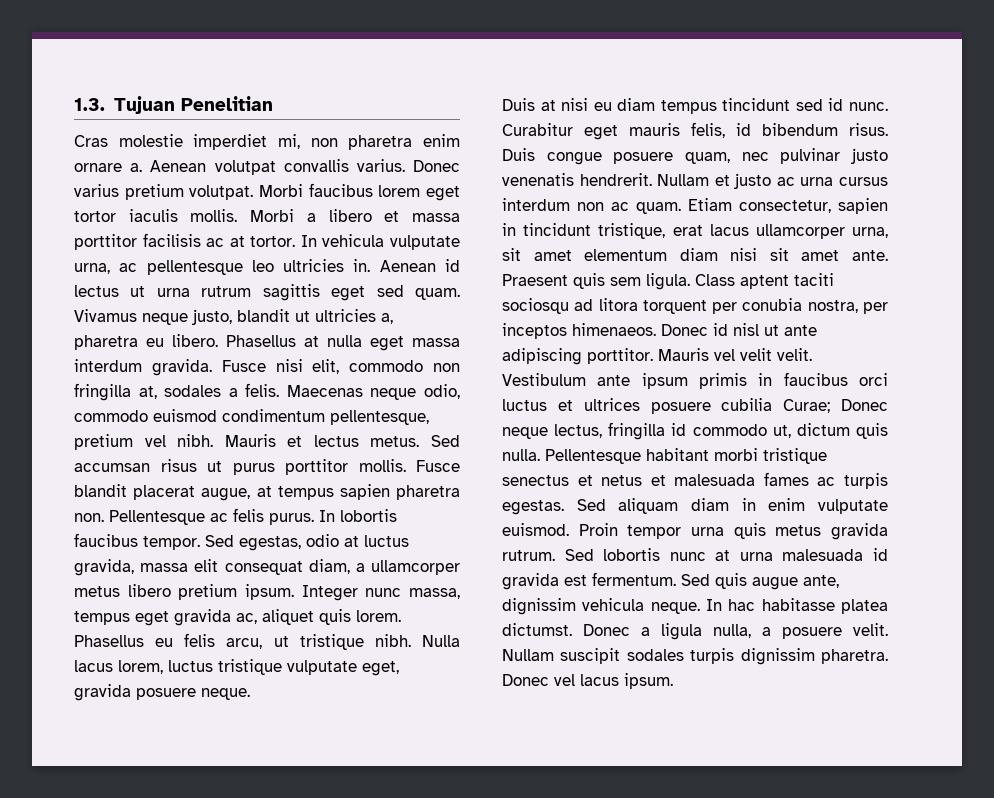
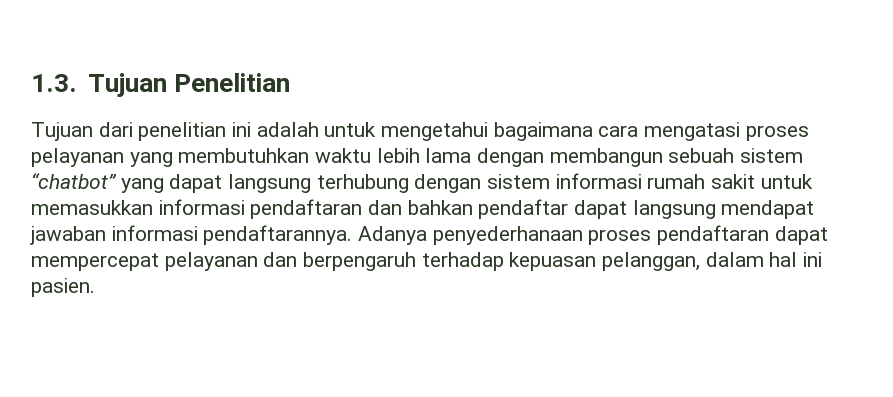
- Cras molestie imperdiet mi, non pharetra enim ornare a. Aenean volutpat convallis varius. Donec varius pretium volutpat. Morbi faucibus lorem eget tortor iaculis mollis. Morbi a libero et massa porttitor facilisis ac at tortor. In vehicula vulputate urna, ac pellentesque leo ultricies in. Aenean id lectus ut urna rutrum sagittis eget sed quam. Vivamus neque justo, blandit ut ultricies a, pharetra eu libero. Phasellus at nulla eget massa interdum gravida. Fusce nisi elit, commodo non fringilla at, sodales a felis. Maecenas neque odio, commodo euismod condimentum pellentesque, pretium vel nibh. Mauris et lectus metus. Sed accumsan risus ut purus porttitor mollis. Fusce blandit placerat augue, at tempus sapien pharetra non. Pellentesque ac felis purus. In lobortis faucibus tempor. Sed egestas, odio at luctus gravida, massa elit consequat diam, a ullamcorper metus libero pretium ipsum. Integer nunc massa, tempus eget gravida ac, aliquet quis lorem. Phasellus eu felis arcu, ut tristique nibh. Nulla lacus lorem, luctus tristique vulputate eget, gravida posuere neque.
- Duis at nisi eu diam tempus tincidunt sed id nunc. Curabitur eget mauris felis, id bibendum risus. Duis congue posuere quam, nec pulvinar justo venenatis hendrerit. Nullam et justo ac urna cursus interdum non ac quam. Etiam consectetur, sapien in tincidunt tristique, erat lacus ullamcorper urna, sit amet elementum diam nisi sit amet ante. Praesent quis sem ligula. Class aptent taciti sociosqu ad litora torquent per conubia nostra, per inceptos himenaeos. Donec id nisl ut ante adipiscing porttitor. Mauris vel velit velit. Vestibulum ante ipsum primis in faucibus orci luctus et ultrices posuere cubilia Curae; Donec neque lectus, fringilla id commodo ut, dictum quis nulla. Pellentesque habitant morbi tristique senectus et netus et malesuada fames ac turpis egestas. Sed aliquam diam in enim vulputate euismod. Proin tempor urna quis metus gravida rutrum. Sed lobortis nunc at urna malesuada id gravida est fermentum. Sed quis augue ante, dignissim vehicula neque. In hac habitasse platea dictumst. Donec a ligula nulla, a posuere velit. Nullam suscipit sodales turpis dignissim pharetra. Donec vel lacus ipsum.
+ Tujuan dari penelitian ini adalah untuk mengetahui bagaimana cara mengatasi proses pelayanan yang membutuhkan waktu lebih lama dengan membangun sebuah sistem “chatbot” yang dapat langsung terhubung dengan sistem informasi rumah sakit untuk memasukkan informasi pendaftaran dan bahkan pendaftar dapat langsung mendapat jawaban informasi pendaftarannya. Adanya penyederhanaan proses pendaftaran dapat mempercepat pelayanan dan berpengaruh terhadap kepuasan pelanggan, dalam hal ini pasien.

